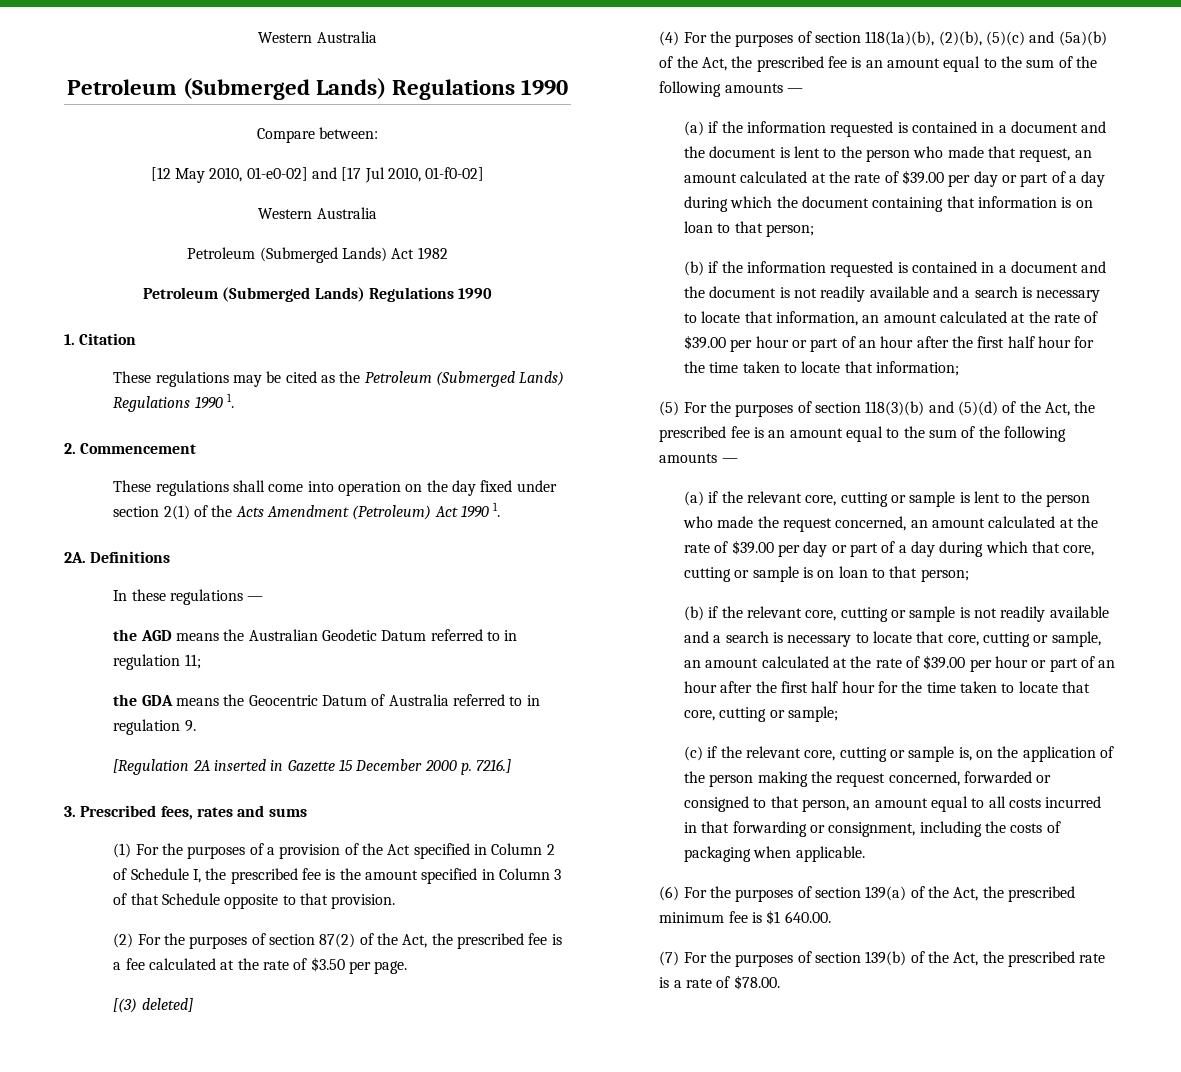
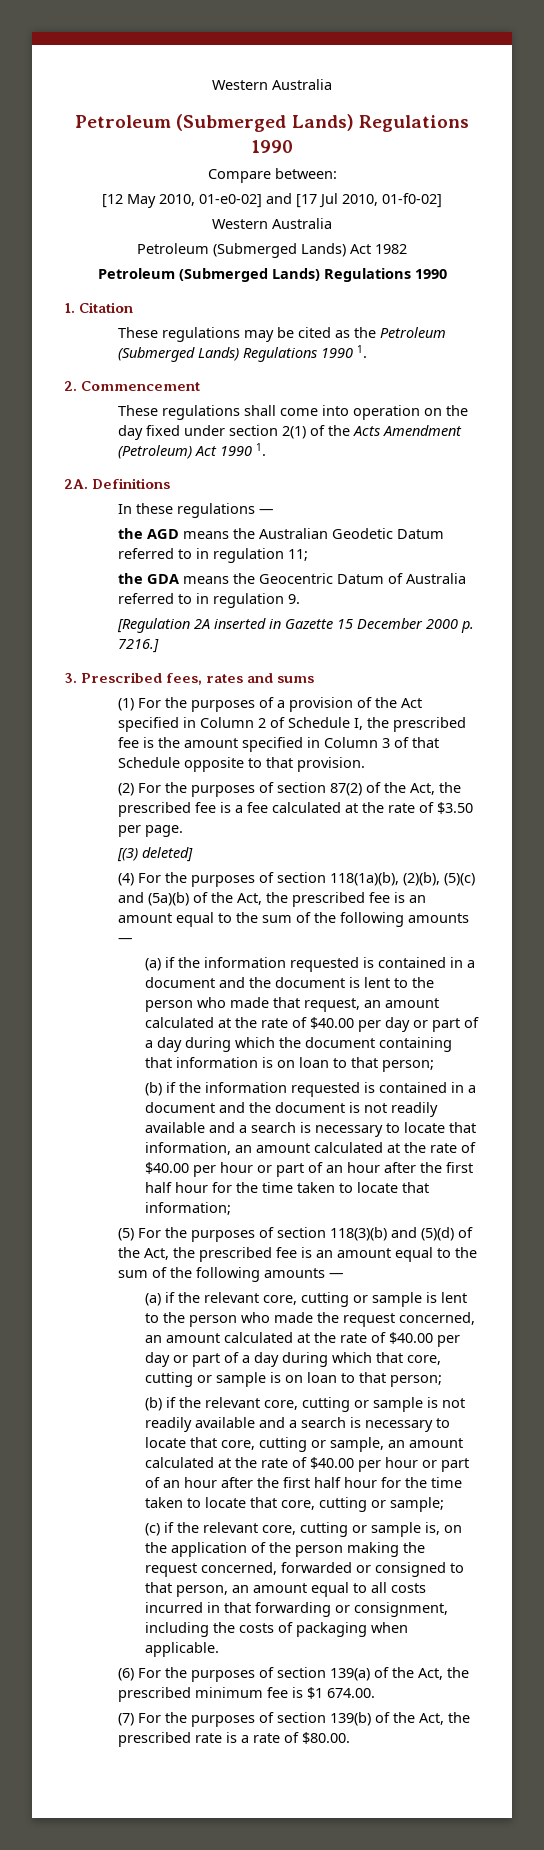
- (a) if the information requested is contained in a document and the document is lent to the person who made that request, an amount calculated at the rate of $39.00 per day or part of a day during which the document containing that information is on loan to that person;
+ (a) if the information requested is contained in a document and the document is lent to the person who made that request, an amount calculated at the rate of $40.00 per day or part of a day during which the document containing that information is on loan to that person;
- (b) if the information requested is contained in a document and the document is not readily available and a search is necessary to locate that information, an amount calculated at the rate of $39.00 per hour or part of an hour after the first half hour for the time taken to locate that information;
+ (b) if the information requested is contained in a document and the document is not readily available and a search is necessary to locate that information, an amount calculated at the rate of $40.00 per hour or part of an hour after the first half hour for the time taken to locate that information;
- (a) if the relevant core, cutting or sample is lent to the person who made the request concerned, an amount calculated at the rate of $39.00 per day or part of a day during which that core, cutting or sample is on loan to that person;
+ (a) if the relevant core, cutting or sample is lent to the person who made the request concerned, an amount calculated at the rate of $40.00 per day or part of a day during which that core, cutting or sample is on loan to that person;
- (b) if the relevant core, cutting or sample is not readily available and a search is necessary to locate that core, cutting or sample, an amount calculated at the rate of $39.00 per hour or part of an hour after the first half hour for the time taken to locate that core, cutting or sample;
+ (b) if the relevant core, cutting or sample is not readily available and a search is necessary to locate that core, cutting or sample, an amount calculated at the rate of $40.00 per hour or part of an hour after the first half hour for the time taken to locate that core, cutting or sample;
- (6) For the purposes of section 139(a) of the Act, the prescribed minimum fee is $1 640.00.
+ (6) For the purposes of section 139(a) of the Act, the prescribed minimum fee is $1 674.00.
- (7) For the purposes of section 139(b) of the Act, the prescribed rate is a rate of $78.00.
+ (7) For the purposes of section 139(b) of the Act, the prescribed rate is a rate of $80.00.

